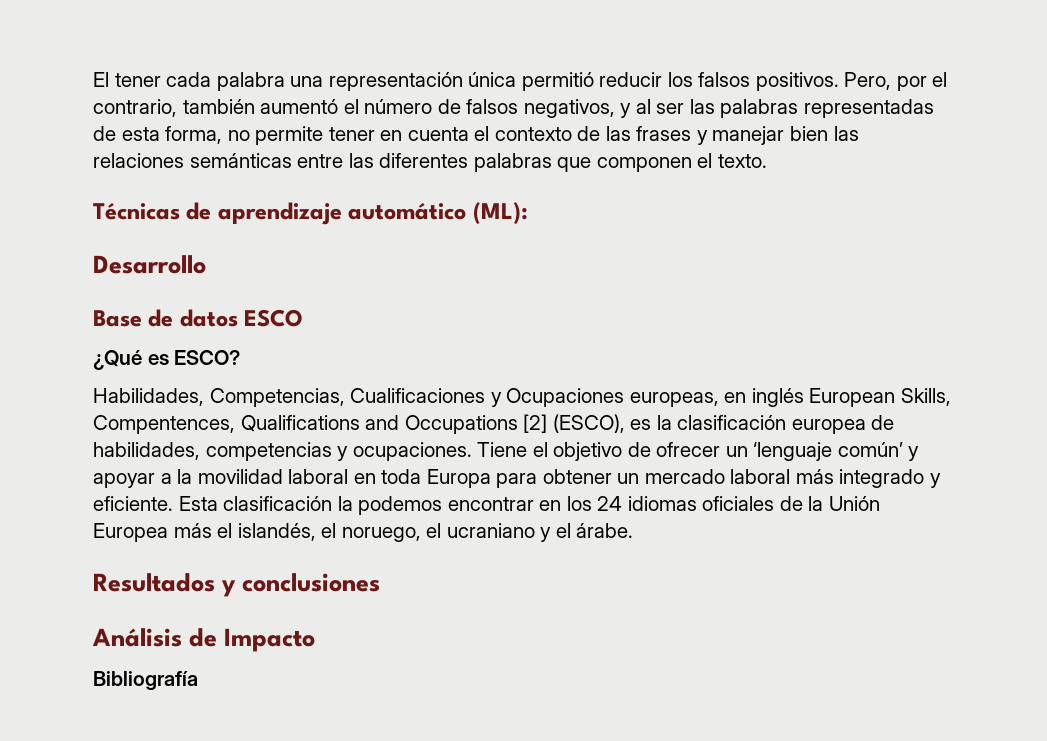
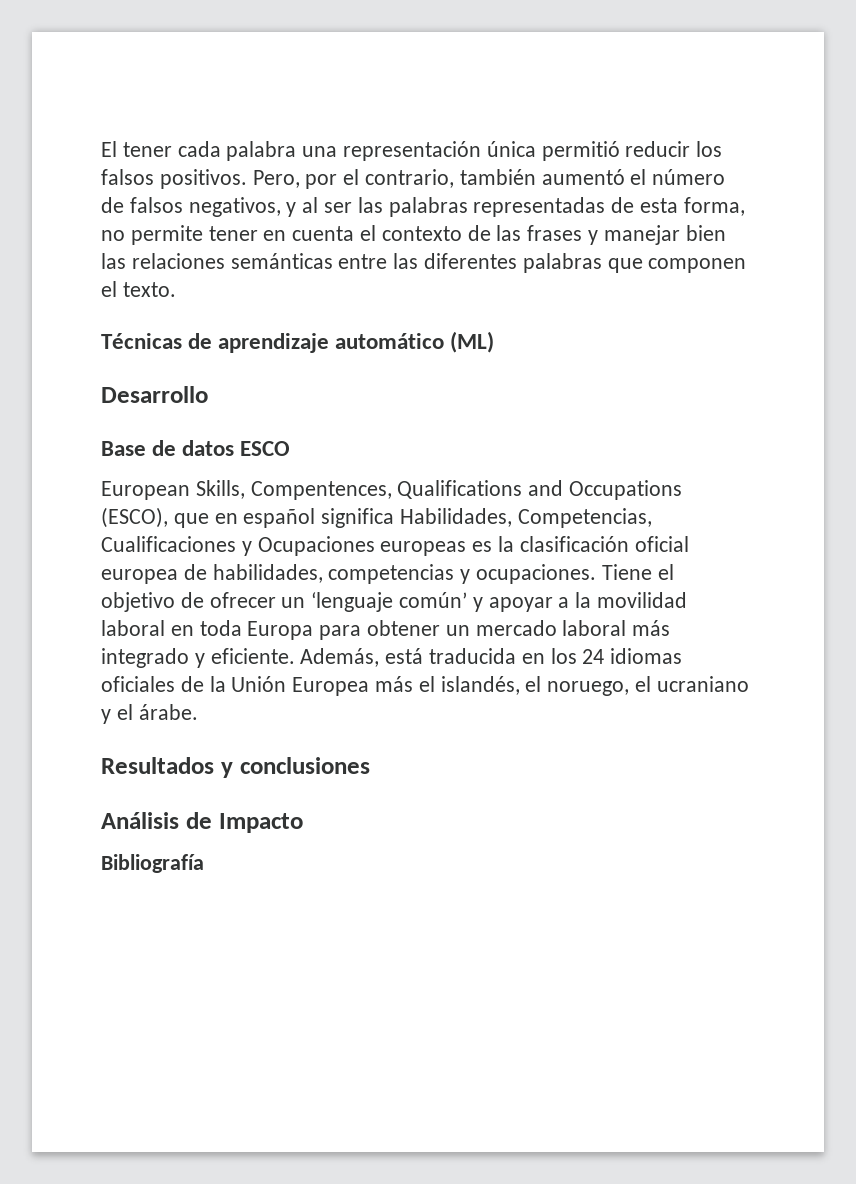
- Técnicas de aprendizaje automático (ML):
+ Técnicas de aprendizaje automático (ML)
- ¿Qué es ESCO?
- Habilidades, Competencias, Cualificaciones y Ocupaciones europeas, en inglés European Skills, Compentences, Qualifications and Occupations [2] (ESCO), es la clasificación europea de habilidades, competencias y ocupaciones.
+ European Skills, Compentences, Qualifications and Occupations (ESCO), que en español significa Habilidades, Competencias, Cualificaciones y Ocupaciones europeas es la clasificación oficial europea de habilidades, competencias y ocupaciones.
- Esta clasificación la podemos encontrar en los 24 idiomas oficiales de la Unión Europea más el islandés, el noruego, el ucraniano y el árabe.
+ Además, está traducida en los 24 idiomas oficiales de la Unión Europea más el islandés, el noruego, el ucraniano y el árabe.

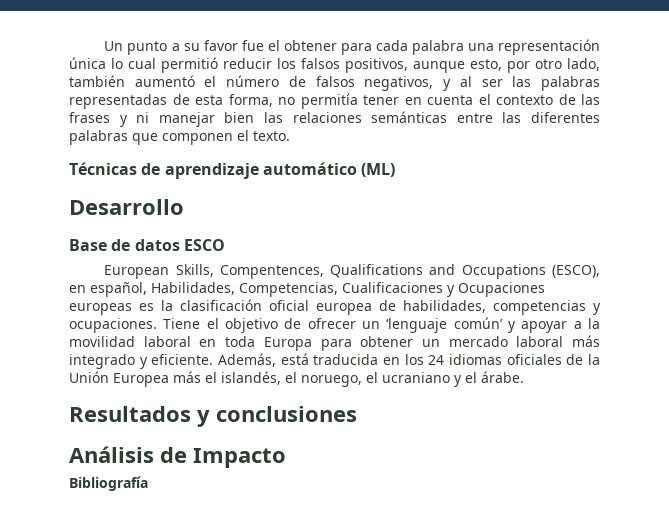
- El tener cada palabra una representación única permitió reducir los falsos positivos. Pero, por el contrario, también aumentó el número de falsos negativos, y al ser las palabras representadas de esta forma, no permite tener en cuenta el contexto de las frases y manejar bien las relaciones semánticas entre las diferentes palabras que componen el texto.
+ Un punto a su favor fue el obtener para cada palabra una representación única lo cual permitió reducir los falsos positivos, aunque esto, por otro lado, también aumentó el número de falsos negativos, y al ser las palabras representadas de esta forma, no permitía tener en cuenta el contexto de las frases y ni manejar bien las relaciones semánticas entre las diferentes palabras que componen el texto.
- European Skills, Compentences, Qualifications and Occupations (ESCO), que en español significa Habilidades, Competencias, Cualificaciones y Ocupaciones europeas es la clasificación oficial europea de habilidades, competencias y ocupaciones.
+ European Skills, Compentences, Qualifications and Occupations (ESCO), en español, Habilidades, Competencias, Cualificaciones y Ocupaciones europeas es la clasificación oficial europea de habilidades, competencias y ocupaciones.

